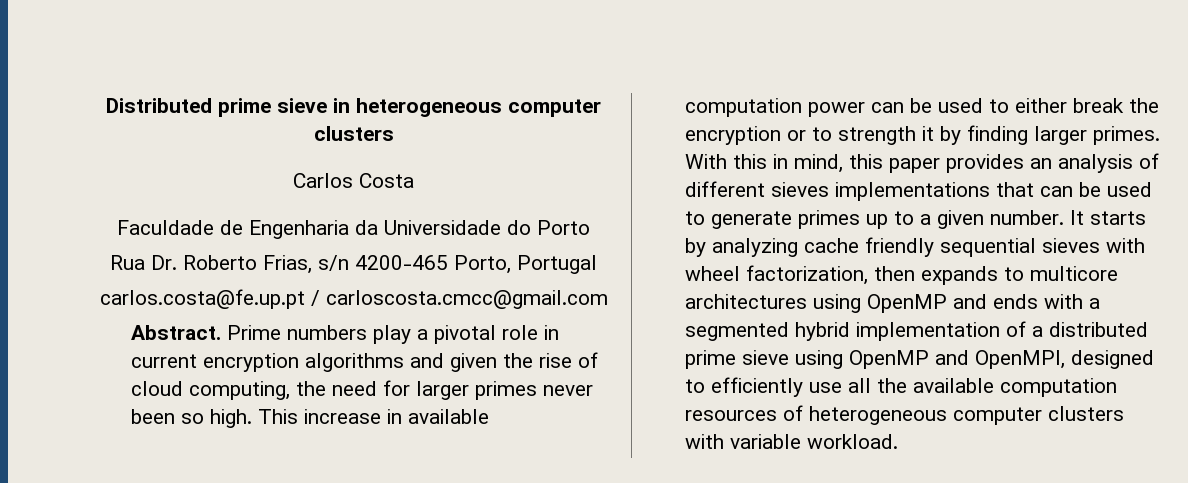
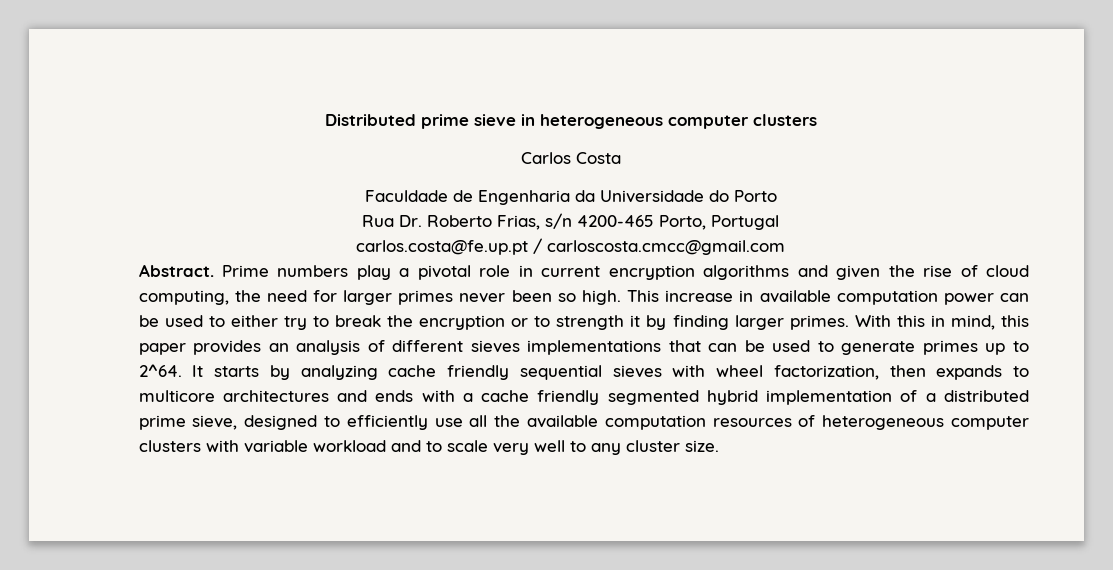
- This increase in available computation power can be used to either break the encryption or to strength it by finding larger primes.
+ This increase in available computation power can be used to either try to break the encryption or to strength it by finding larger primes.
- With this in mind, this paper provides an analysis of different sieves implementations that can be used to generate primes up to a given number.
+ With this in mind, this paper provides an analysis of different sieves implementations that can be used to generate primes up to 2^64.
- It starts by analyzing cache friendly sequential sieves with wheel factorization, then expands to multicore architectures using OpenMP and ends with a segmented hybrid implementation of a distributed prime sieve using OpenMP and OpenMPI, designed to efficiently use all the available computation resources of heterogeneous computer clusters with variable workload.
+ It starts by analyzing cache friendly sequential sieves with wheel factorization, then expands to multicore architectures and ends with a cache friendly segmented hybrid implementation of a distributed prime sieve, designed to efficiently use all the available computation resources of heterogeneous computer clusters with variable workload and to scale very well to any cluster size.

